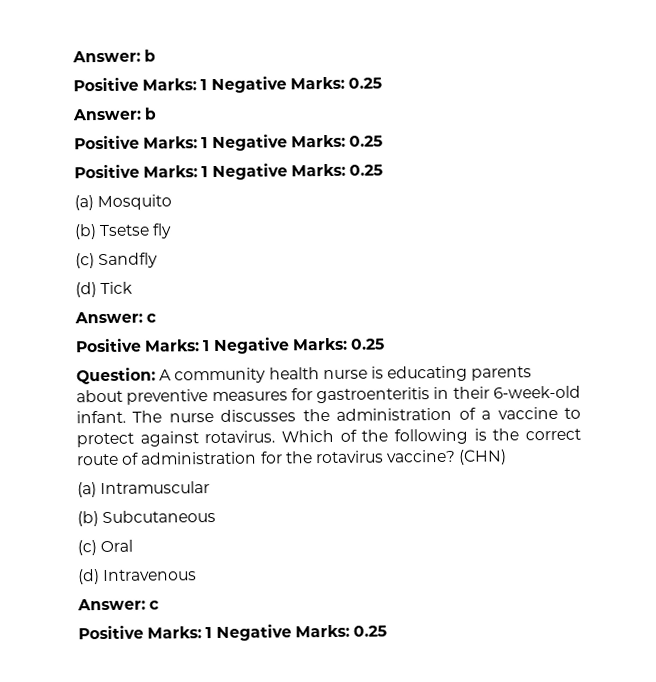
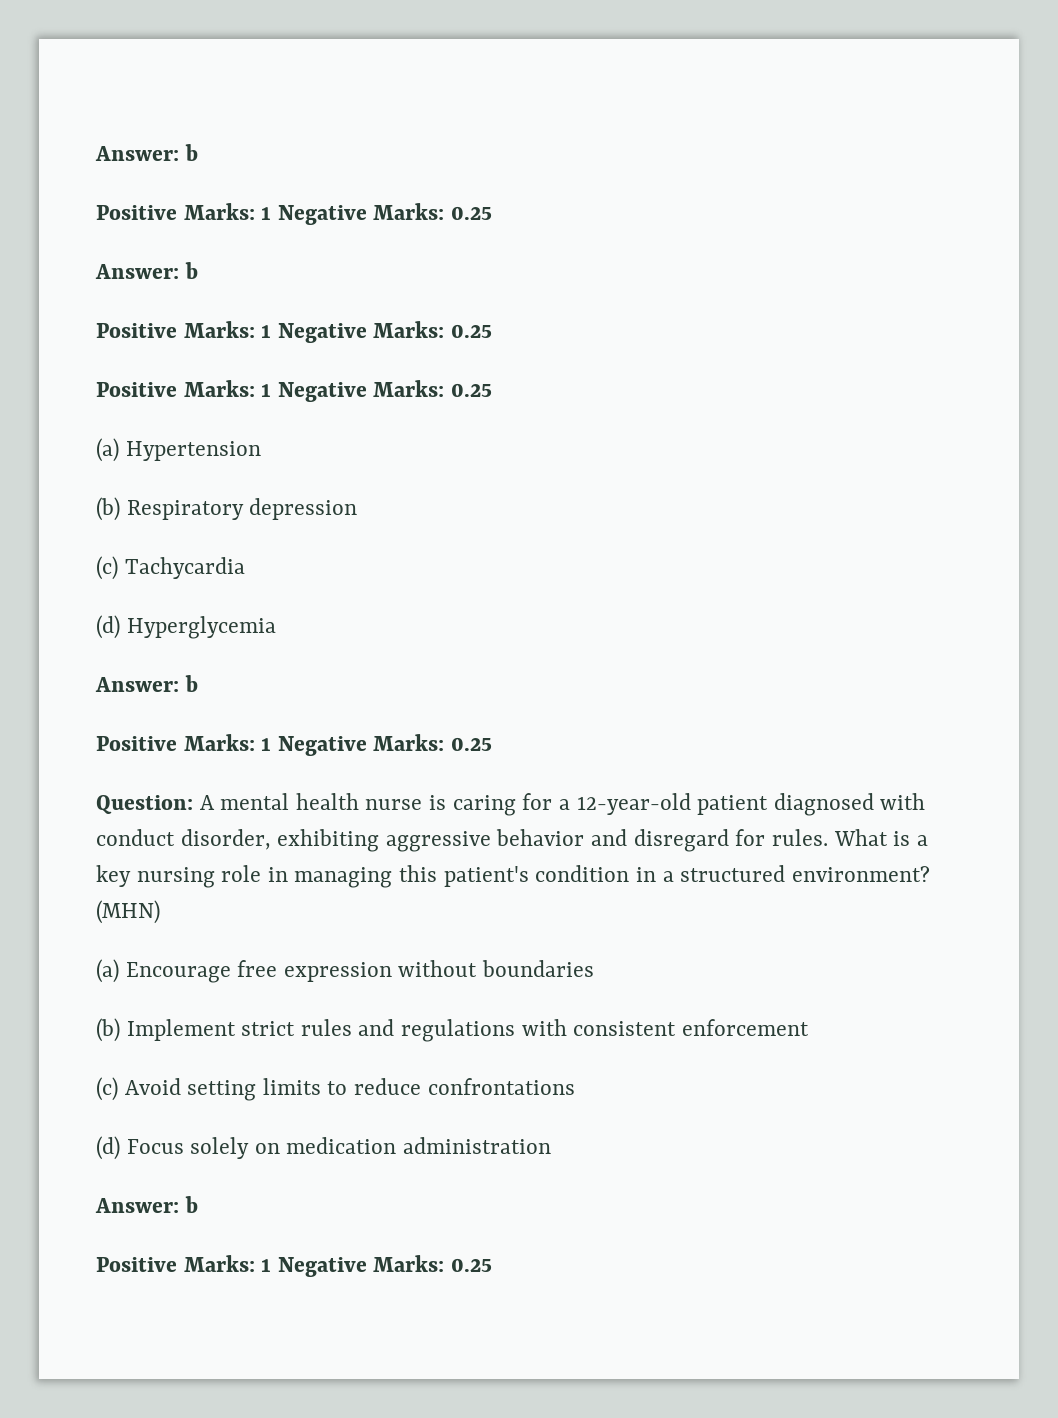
- (a) Mosquito
- (b) Tsetse fly
- (c) Sandfly
- (d) Tick
- Answer: c
+ (a) Hypertension
+ (b) Respiratory depression
+ (c) Tachycardia
+ (d) Hyperglycemia
+ Answer: b
- Question: A community health nurse is educating parents about preventive measures for gastroenteritis in their 6-week-old infant. The nurse discusses the administration of a vaccine to protect against rotavirus. Which of the following is the correct route of administration for the rotavirus vaccine? (CHN)
- (a) Intramuscular
- (b) Subcutaneous
- (c) Oral
- (d) Intravenous
- Answer: c
+ Question: A mental health nurse is caring for a 12-year-old patient diagnosed with conduct disorder, exhibiting aggressive behavior and disregard for rules. What is a key nursing role in managing this patient's condition in a structured environment? (MHN)
+ (a) Encourage free expression without boundaries
+ (b) Implement strict rules and regulations with consistent enforcement
+ (c) Avoid setting limits to reduce confrontations
+ (d) Focus solely on medication administration
+ Answer: b

